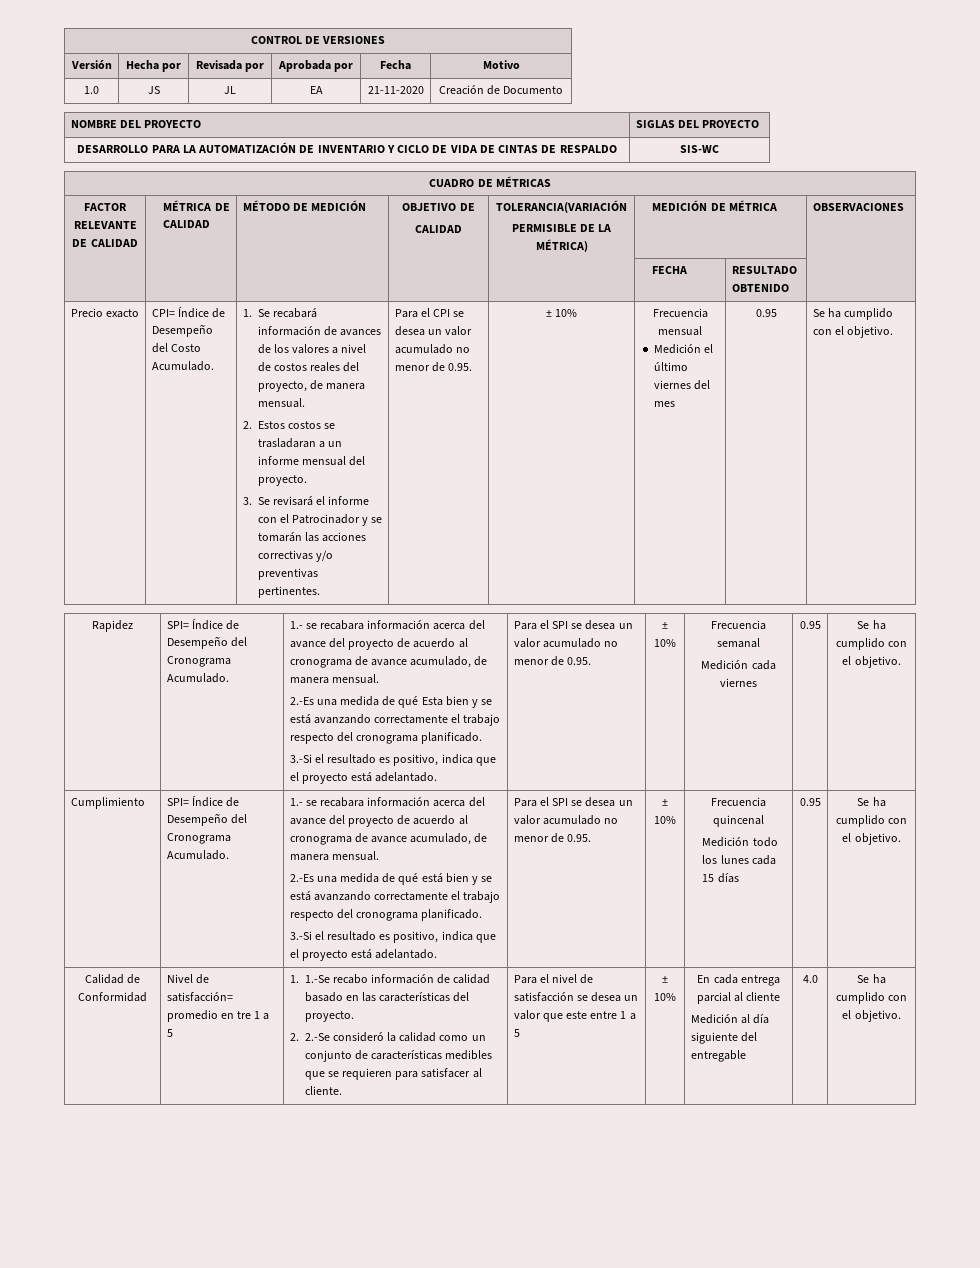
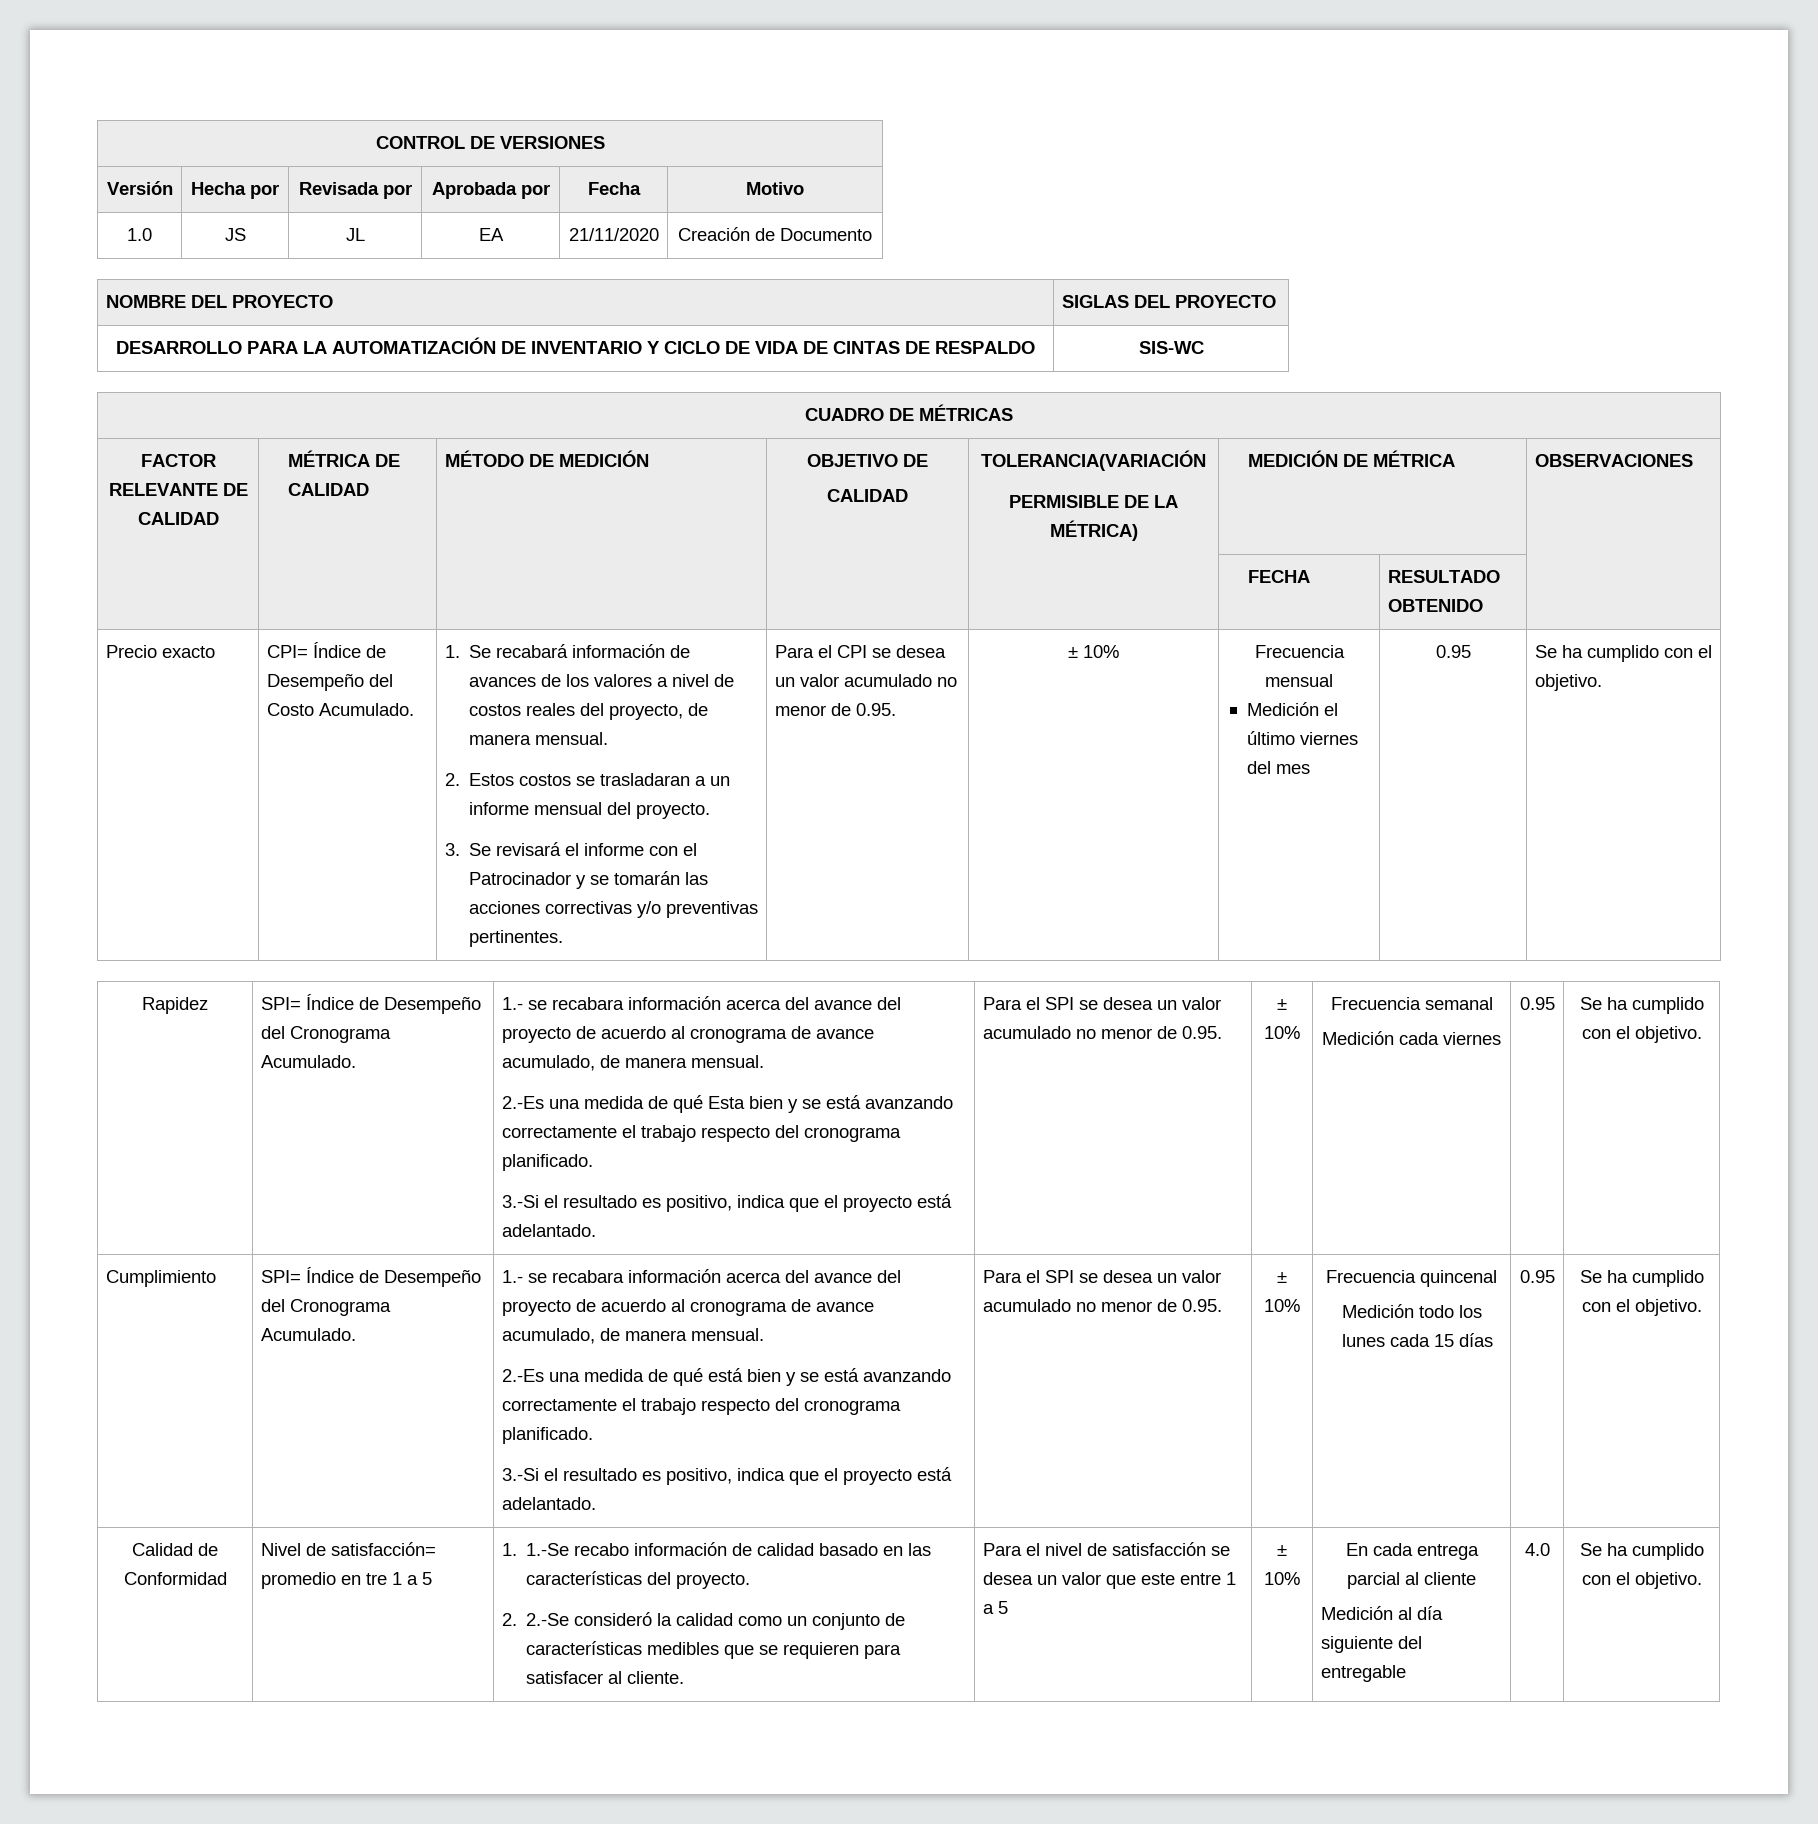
- 1.0 | JS | JL | EA | 21-11-2020 | Creación de Documento
+ 1.0 | JS | JL | EA | 21/11/2020 | Creación de Documento

